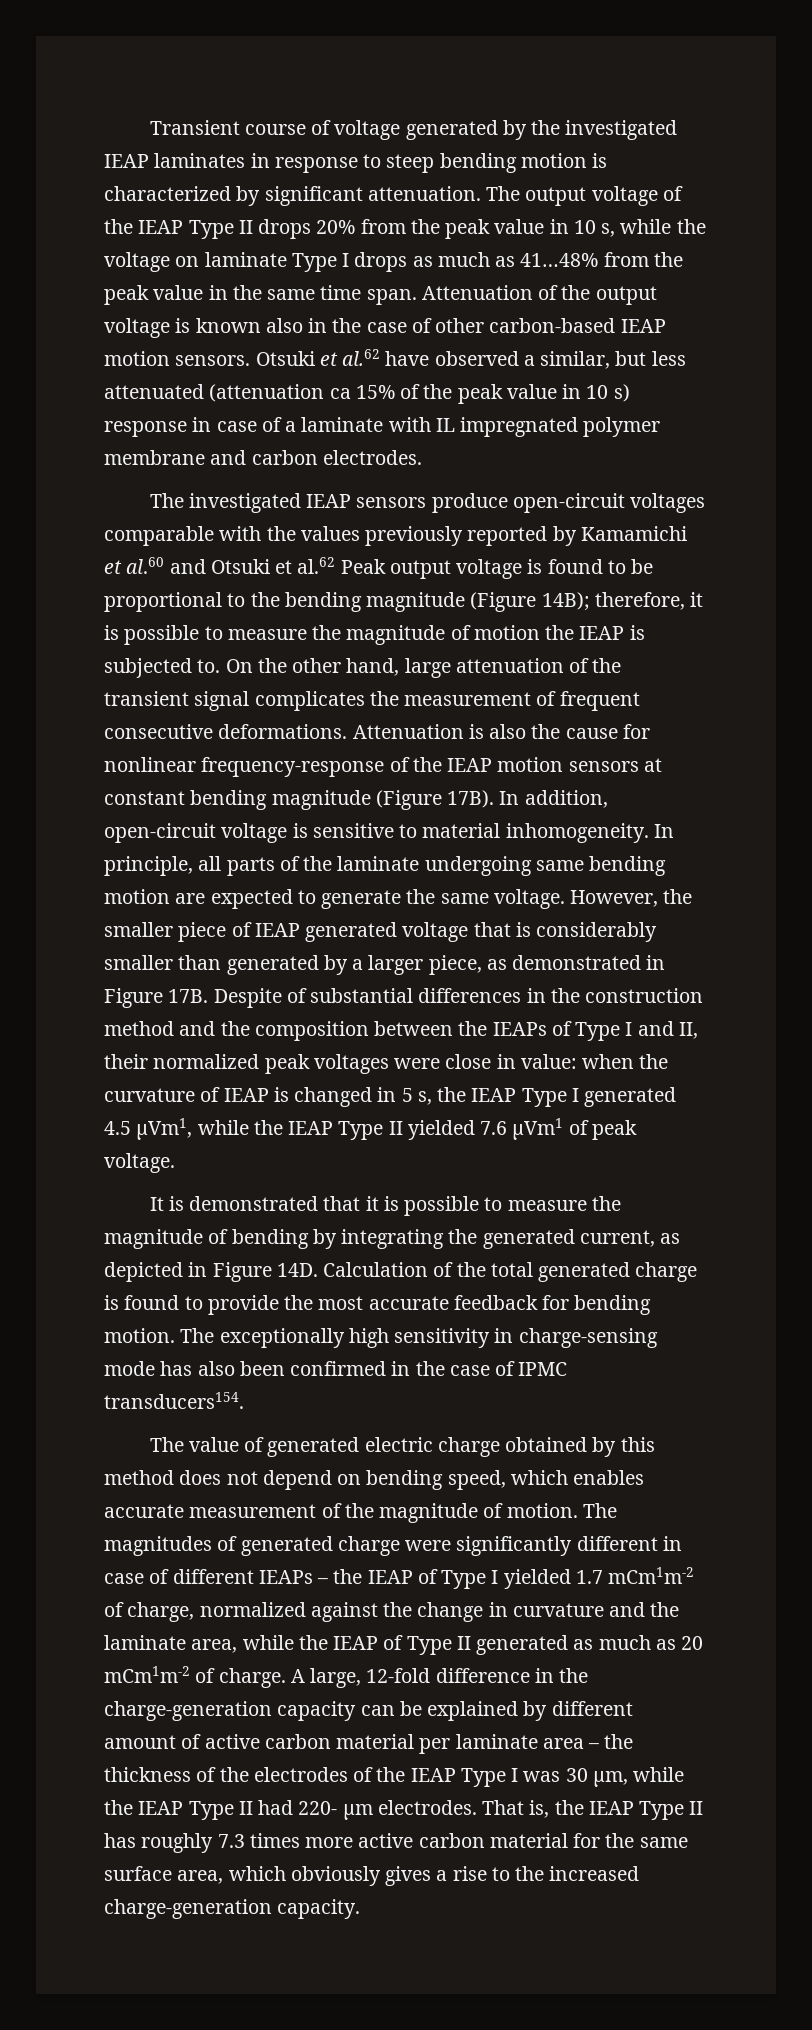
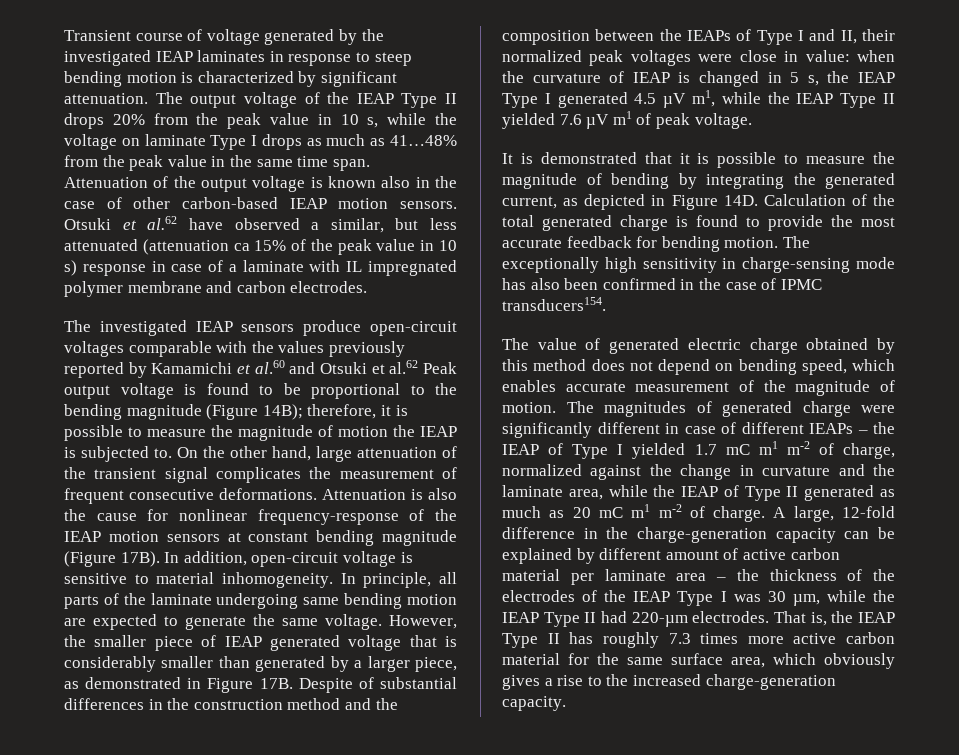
- Despite of substantial differences in the construction method and the composition between the IEAPs of Type I and II, their normalized peak voltages were close in value: when the curvature of IEAP is changed in 5 s, the IEAP Type I generated 4.5 µVm1, while the IEAP Type II yielded 7.6 µVm1 of peak voltage.
+ Despite of substantial differences in the construction method and the composition between the IEAPs of Type I and II, their normalized peak voltages were close in value: when the curvature of IEAP is changed in 5 s, the IEAP Type I generated 4.5 µV m1, while the IEAP Type II yielded 7.6 µV m1 of peak voltage.
- The magnitudes of generated charge were significantly different in case of different IEAPs – the IEAP of Type I yielded 1.7 mCm1m-2 of charge, normalized against the change in curvature and the laminate area, while the IEAP of Type II generated as much as 20 mCm1m-2 of charge.
+ The magnitudes of generated charge were significantly different in case of different IEAPs – the IEAP of Type I yielded 1.7 mC m1 m-2 of charge, normalized against the change in curvature and the laminate area, while the IEAP of Type II generated as much as 20 mC m1 m-2 of charge.
- A large, 12-fold difference in the charge-generation capacity can be explained by different amount of active carbon material per laminate area – the thickness of the electrodes of the IEAP Type I was 30 µm, while the IEAP Type II had 220- µm electrodes.
+ A large, 12-fold difference in the charge-generation capacity can be explained by different amount of active carbon material per laminate area – the thickness of the electrodes of the IEAP Type I was 30 µm, while the IEAP Type II had 220-µm electrodes.

